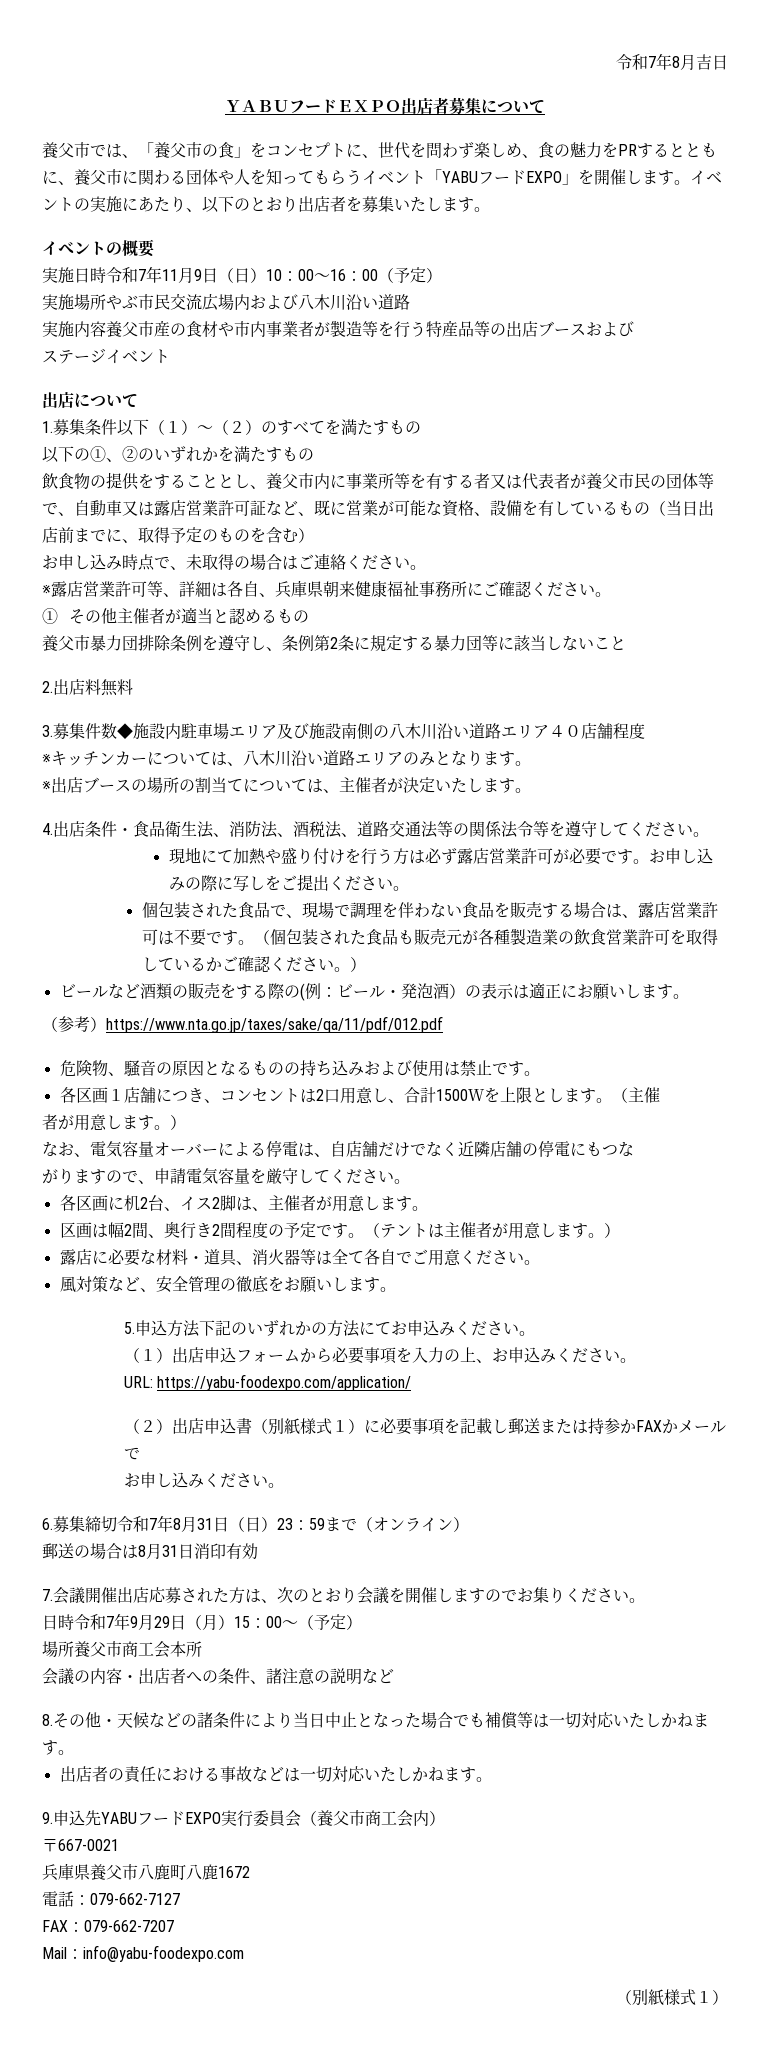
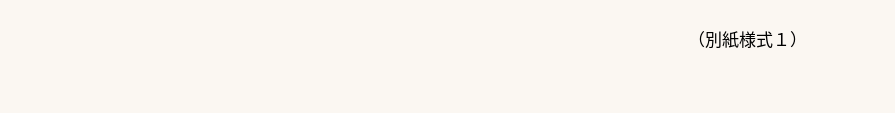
- 令和7年8月吉日
- ＹＡＢＵフードＥＸＰＯ出店者募集について
- 養父市では、「養父市の食」をコンセプトに、世代を問わず楽しめ、食の魅力をPRするとともに、養父市に関わる団体や人を知ってもらうイベント「YABUフードEXPO」を開催します。イベントの実施にあたり、以下のとおり出店者を募集いたします。
- イベントの概要
- 実施日時令和7年11月9日（日）10：00～16：00（予定）
- 実施場所やぶ市民交流広場内および八木川沿い道路
- 実施内容養父市産の食材や市内事業者が製造等を行う特産品等の出店ブースおよび
- ステージイベント
- 出店について
- 1.募集条件以下（１）～（２）のすべてを満たすもの
- 以下の①、②のいずれかを満たすもの
- 飲食物の提供をすることとし、養父市内に事業所等を有する者又は代表者が養父市民の団体等で、自動車又は露店営業許可証など、既に営業が可能な資格、設備を有しているもの（当日出店前までに、取得予定のものを含む）
- お申し込み時点で、未取得の場合はご連絡ください。
- ※露店営業許可等、詳細は各自、兵庫県朝来健康福祉事務所にご確認ください。
- ①その他主催者が適当と認めるもの
- 養父市暴力団排除条例を遵守し、条例第2条に規定する暴力団等に該当しないこと
- 2.出店料無料
- 3.募集件数◆施設内駐車場エリア及び施設南側の八木川沿い道路エリア４０店舗程度
- ※キッチンカーについては、八木川沿い道路エリアのみとなります。
- ※出店ブースの場所の割当てについては、主催者が決定いたします。
- 4.出店条件・食品衛生法、消防法、酒税法、道路交通法等の関係法令等を遵守してください。
- 現地にて加熱や盛り付けを行う方は必ず露店営業許可が必要です。お申し込みの際に写しをご提出ください。
- 個包装された食品で、現場で調理を伴わない食品を販売する場合は、露店営業許可は不要です。（個包装された食品も販売元が各種製造業の飲食営業許可を取得しているかご確認ください。）
- ビールなど酒類の販売をする際の(例：ビール・発泡酒）の表示は適正にお願いします。
- （参考）https://www.nta.go.jp/taxes/sake/qa/11/pdf/012.pdf
- 危険物、騒音の原因となるものの持ち込みおよび使用は禁止です。
- 各区画１店舗につき、コンセントは2口用意し、合計1500Ｗを上限とします。（主催
- 者が用意します。）
- なお、電気容量オーバーによる停電は、自店舗だけでなく近隣店舗の停電にもつな
- がりますので、申請電気容量を厳守してください。
- 各区画に机2台、イス2脚は、主催者が用意します。
- 区画は幅2間、奥行き2間程度の予定です。（テントは主催者が用意します。）
- 露店に必要な材料・道具、消火器等は全て各自でご用意ください。
- 風対策など、安全管理の徹底をお願いします。
- 5.申込方法下記のいずれかの方法にてお申込みください。
- （１）出店申込フォームから必要事項を入力の上、お申込みください。
- URL: https://yabu-foodexpo.com/application/
- （２）出店申込書（別紙様式１）に必要事項を記載し郵送または持参かFAXかメールで
- お申し込みください。
- 6.募集締切令和7年8月31日（日）23：59まで（オンライン）
- 郵送の場合は8月31日消印有効
- 7.会議開催出店応募された方は、次のとおり会議を開催しますのでお集りください。
- 日時令和7年9月29日（月）15：00～（予定）
- 場所養父市商工会本所
- 会議の内容・出店者への条件、諸注意の説明など
- 8.その他・天候などの諸条件により当日中止となった場合でも補償等は一切対応いたしかねます。
- 出店者の責任における事故などは一切対応いたしかねます。
- 9.申込先YABUフードEXPO実行委員会（養父市商工会内）
- 〒667-0021
- 兵庫県養父市八鹿町八鹿1672
- 電話：079-662-7127
- FAX：079-662-7207
- Mail：info@yabu-foodexpo.com

